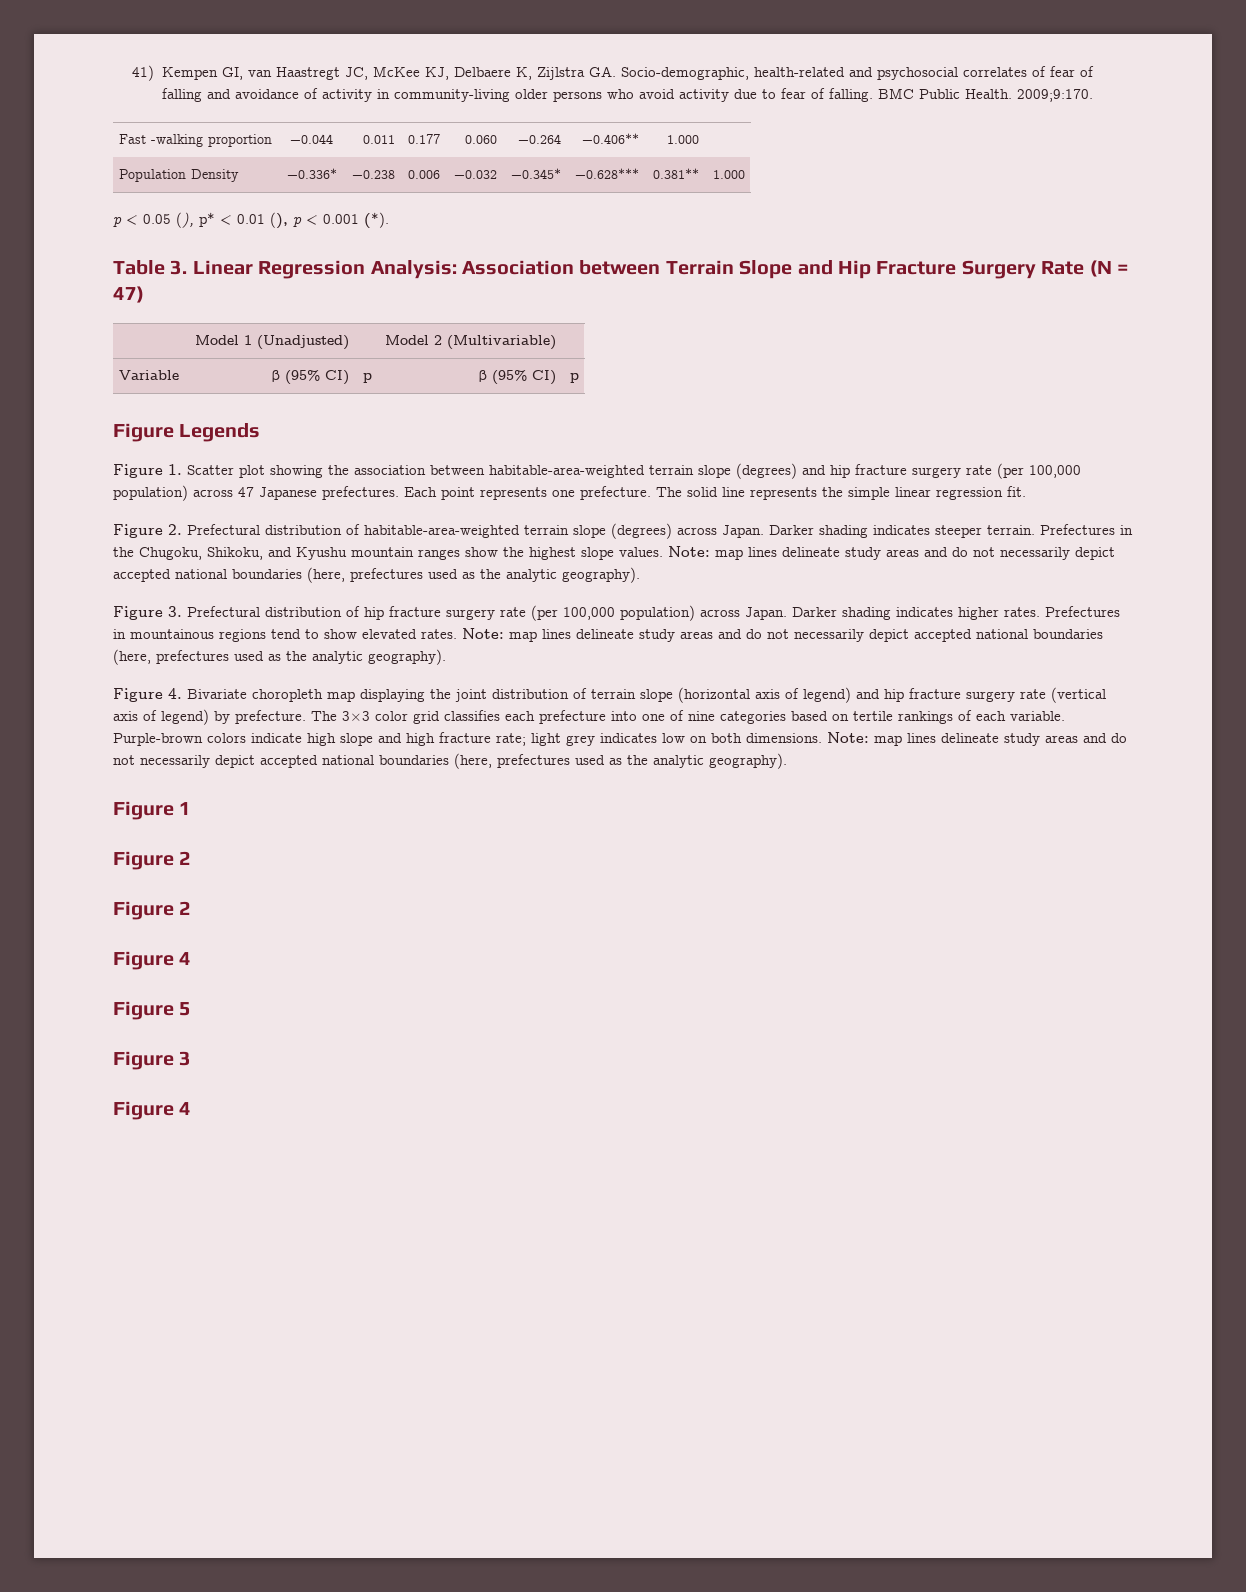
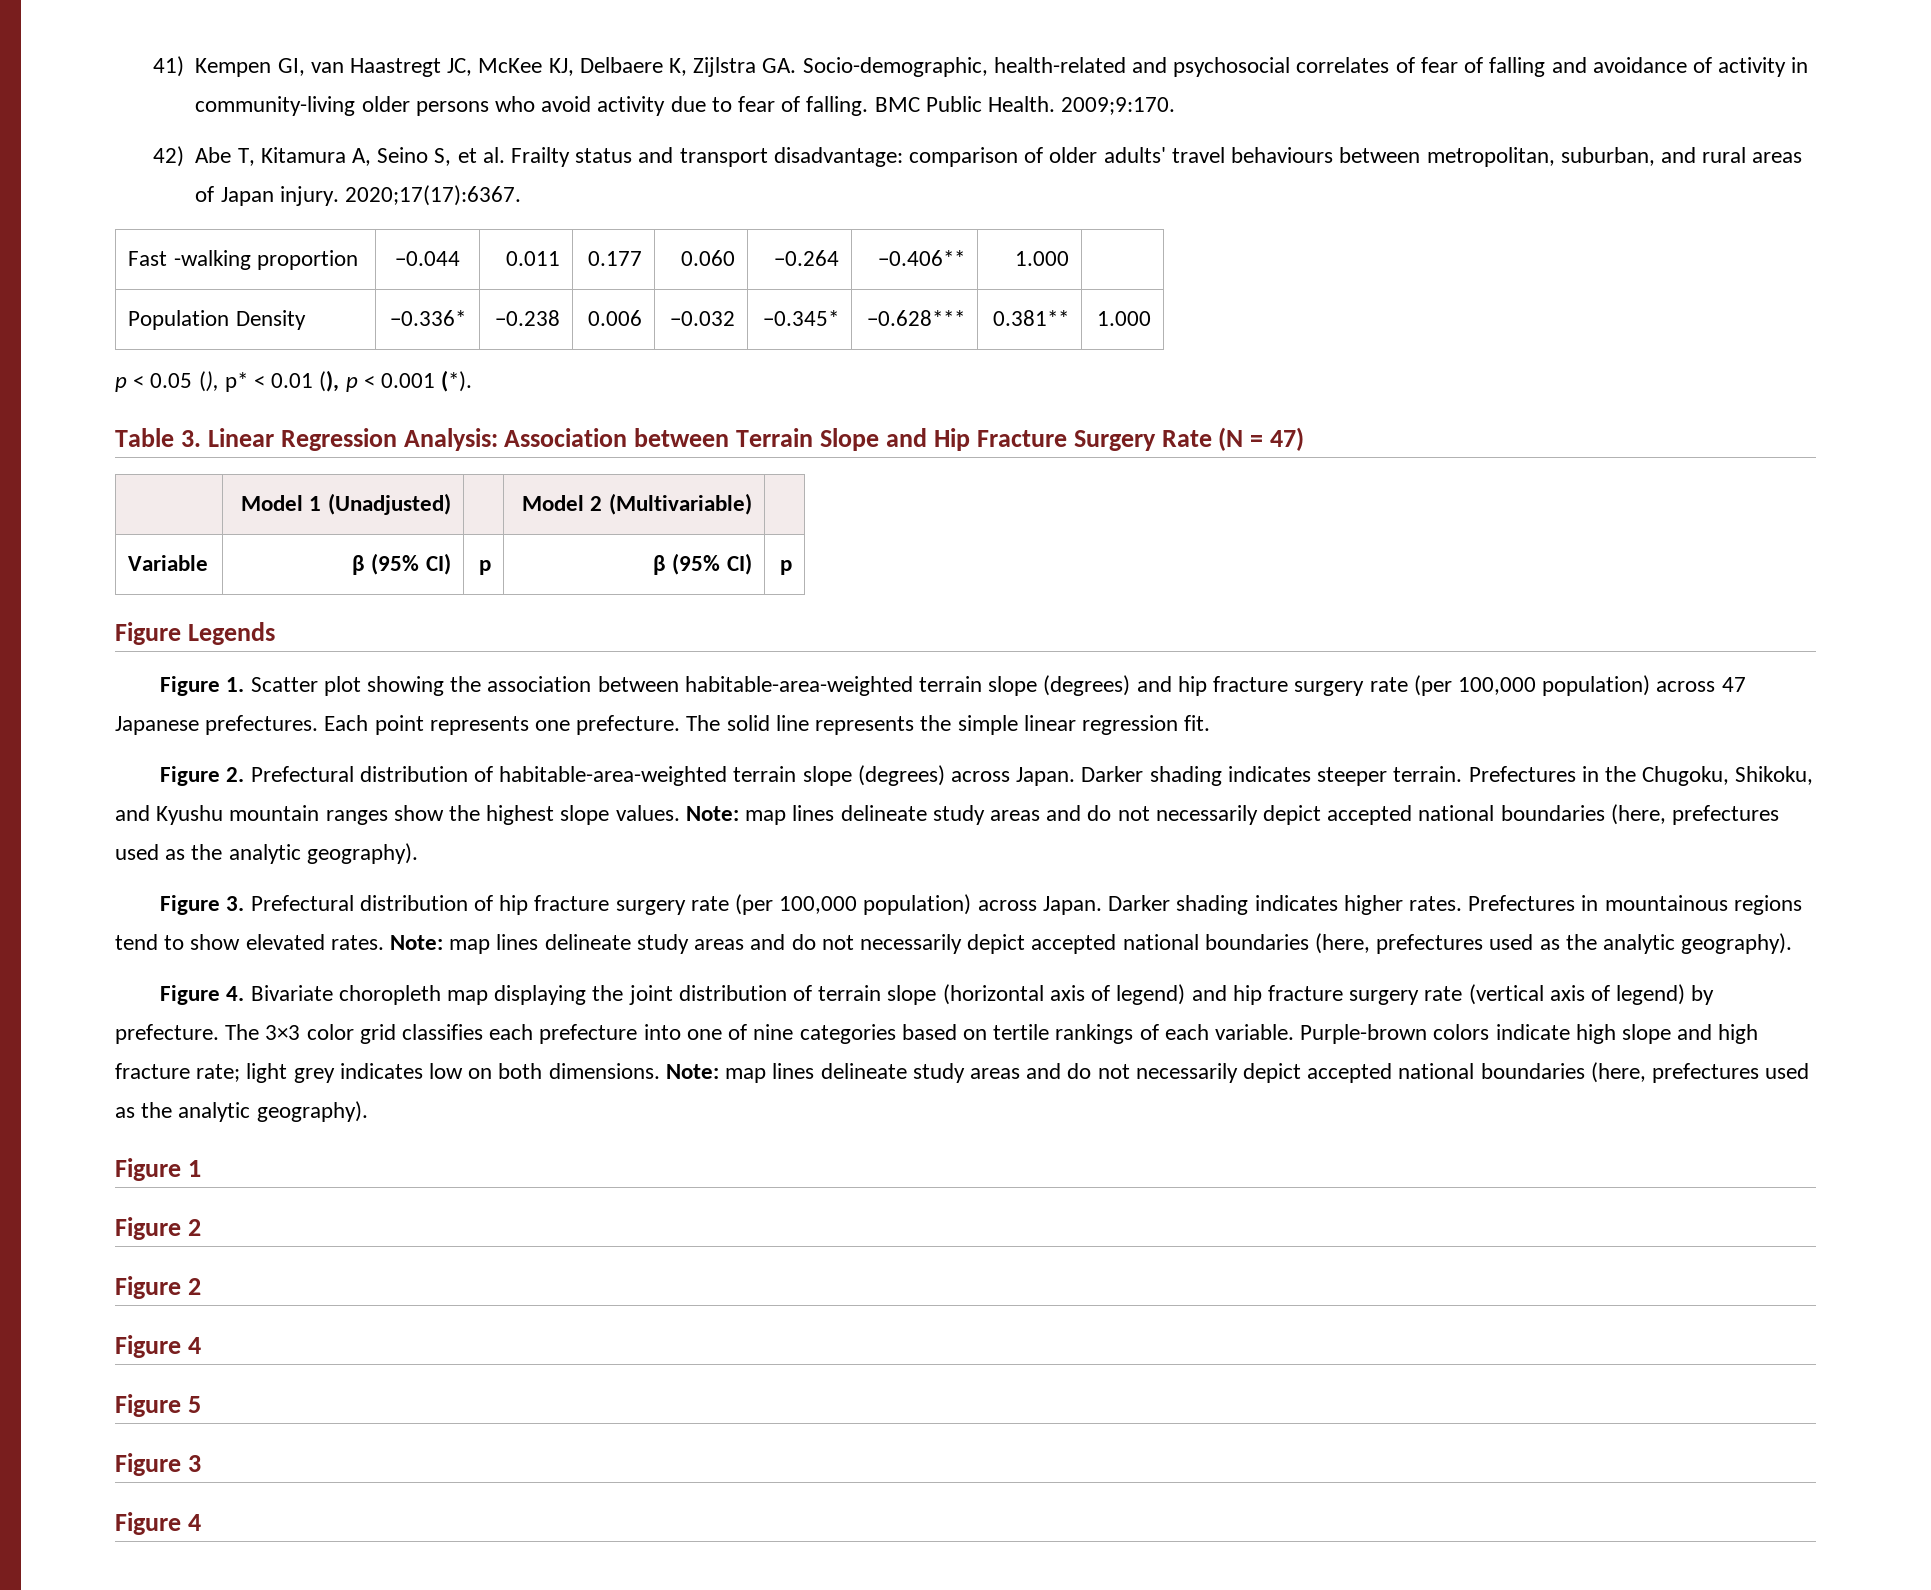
+ 42) Abe T, Kitamura A, Seino S, et al. Frailty status and transport disadvantage: comparison of older adults' travel behaviours between metropolitan, suburban, and rural areas of Japan injury. 2020;17(17):6367.

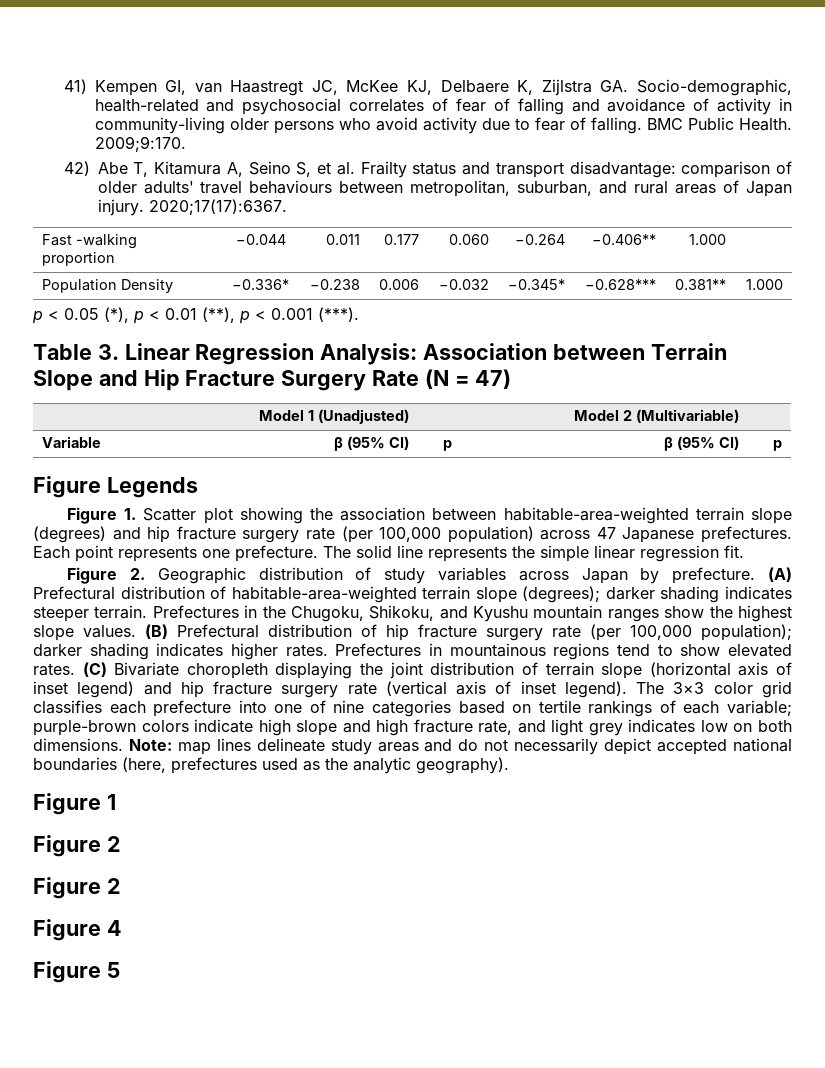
- p < 0.05 (), p* < 0.01 (), p < 0.001 (*).
+ p < 0.05 (*), p < 0.01 (**), p < 0.001 (***).
- Figure 2. Prefectural distribution of habitable-area-weighted terrain slope (degrees) across Japan. Darker shading indicates steeper terrain.
+ Figure 2. Geographic distribution of study variables across Japan by prefecture. (A) Prefectural distribution of habitable-area-weighted terrain slope (degrees); darker shading indicates steeper terrain.
- Prefectures in the Chugoku, Shikoku, and Kyushu mountain ranges show the highest slope values. Note: map lines delineate study areas and do not necessarily depict accepted national boundaries (here, prefectures used as the analytic geography).
- Figure 3. Prefectural distribution of hip fracture surgery rate (per 100,000 population) across Japan. Darker shading indicates higher rates.
+ Prefectures in the Chugoku, Shikoku, and Kyushu mountain ranges show the highest slope values. (B) Prefectural distribution of hip fracture surgery rate (per 100,000 population); darker shading indicates higher rates.
- Prefectures in mountainous regions tend to show elevated rates. Note: map lines delineate study areas and do not necessarily depict accepted national boundaries (here, prefectures used as the analytic geography).
- Figure 4. Bivariate choropleth map displaying the joint distribution of terrain slope (horizontal axis of legend) and hip fracture surgery rate (vertical axis of legend) by prefecture.
+ Prefectures in mountainous regions tend to show elevated rates. (C) Bivariate choropleth displaying the joint distribution of terrain slope (horizontal axis of inset legend) and hip fracture surgery rate (vertical axis of inset legend).
- The 3×3 color grid classifies each prefecture into one of nine categories based on tertile rankings of each variable. Purple-brown colors indicate high slope and high fracture rate; light grey indicates low on both dimensions.
+ The 3×3 color grid classifies each prefecture into one of nine categories based on tertile rankings of each variable; purple-brown colors indicate high slope and high fracture rate, and light grey indicates low on both dimensions.
- Figure 3
- Figure 4

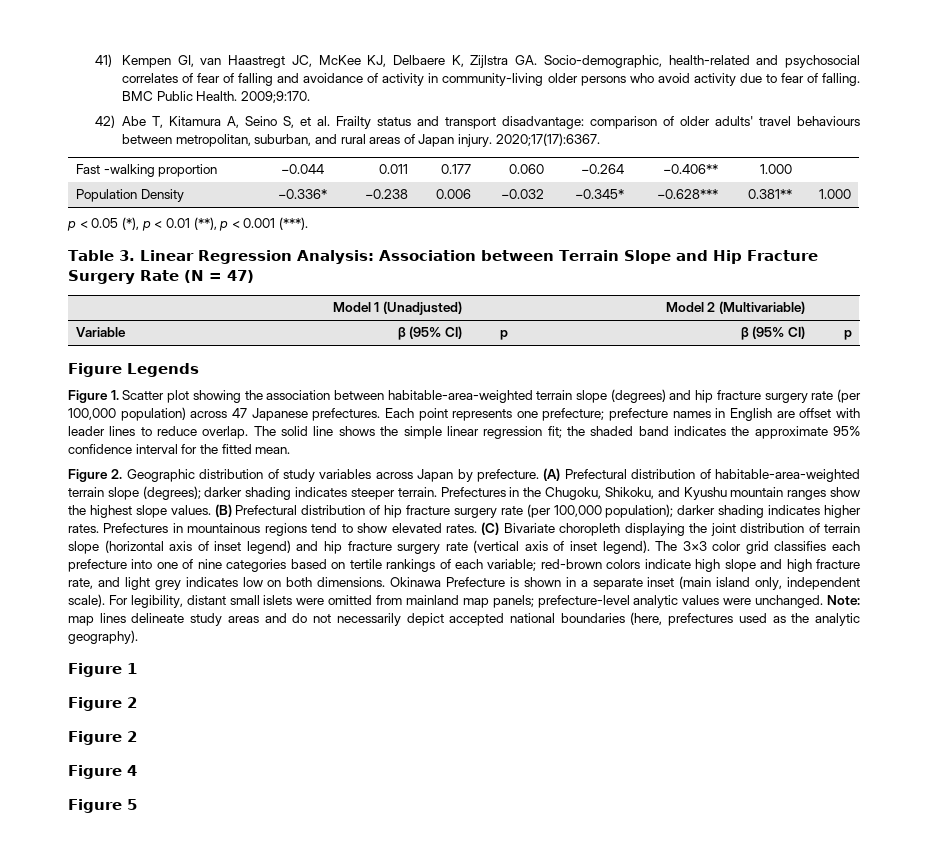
- Each point represents one prefecture.
+ Each point represents one prefecture; prefecture names in English are offset with leader lines to reduce overlap.
- The solid line represents the simple linear regression fit.
+ The solid line shows the simple linear regression fit; the shaded band indicates the approximate 95% confidence interval for the fitted mean.
- The 3×3 color grid classifies each prefecture into one of nine categories based on tertile rankings of each variable; purple-brown colors indicate high slope and high fracture rate, and light grey indicates low on both dimensions.
+ The 3×3 color grid classifies each prefecture into one of nine categories based on tertile rankings of each variable; red-brown colors indicate high slope and high fracture rate, and light grey indicates low on both dimensions.
+ Okinawa Prefecture is shown in a separate inset (main island only, independent scale). For legibility, distant small islets were omitted from mainland map panels; prefecture-level analytic values were unchanged.

